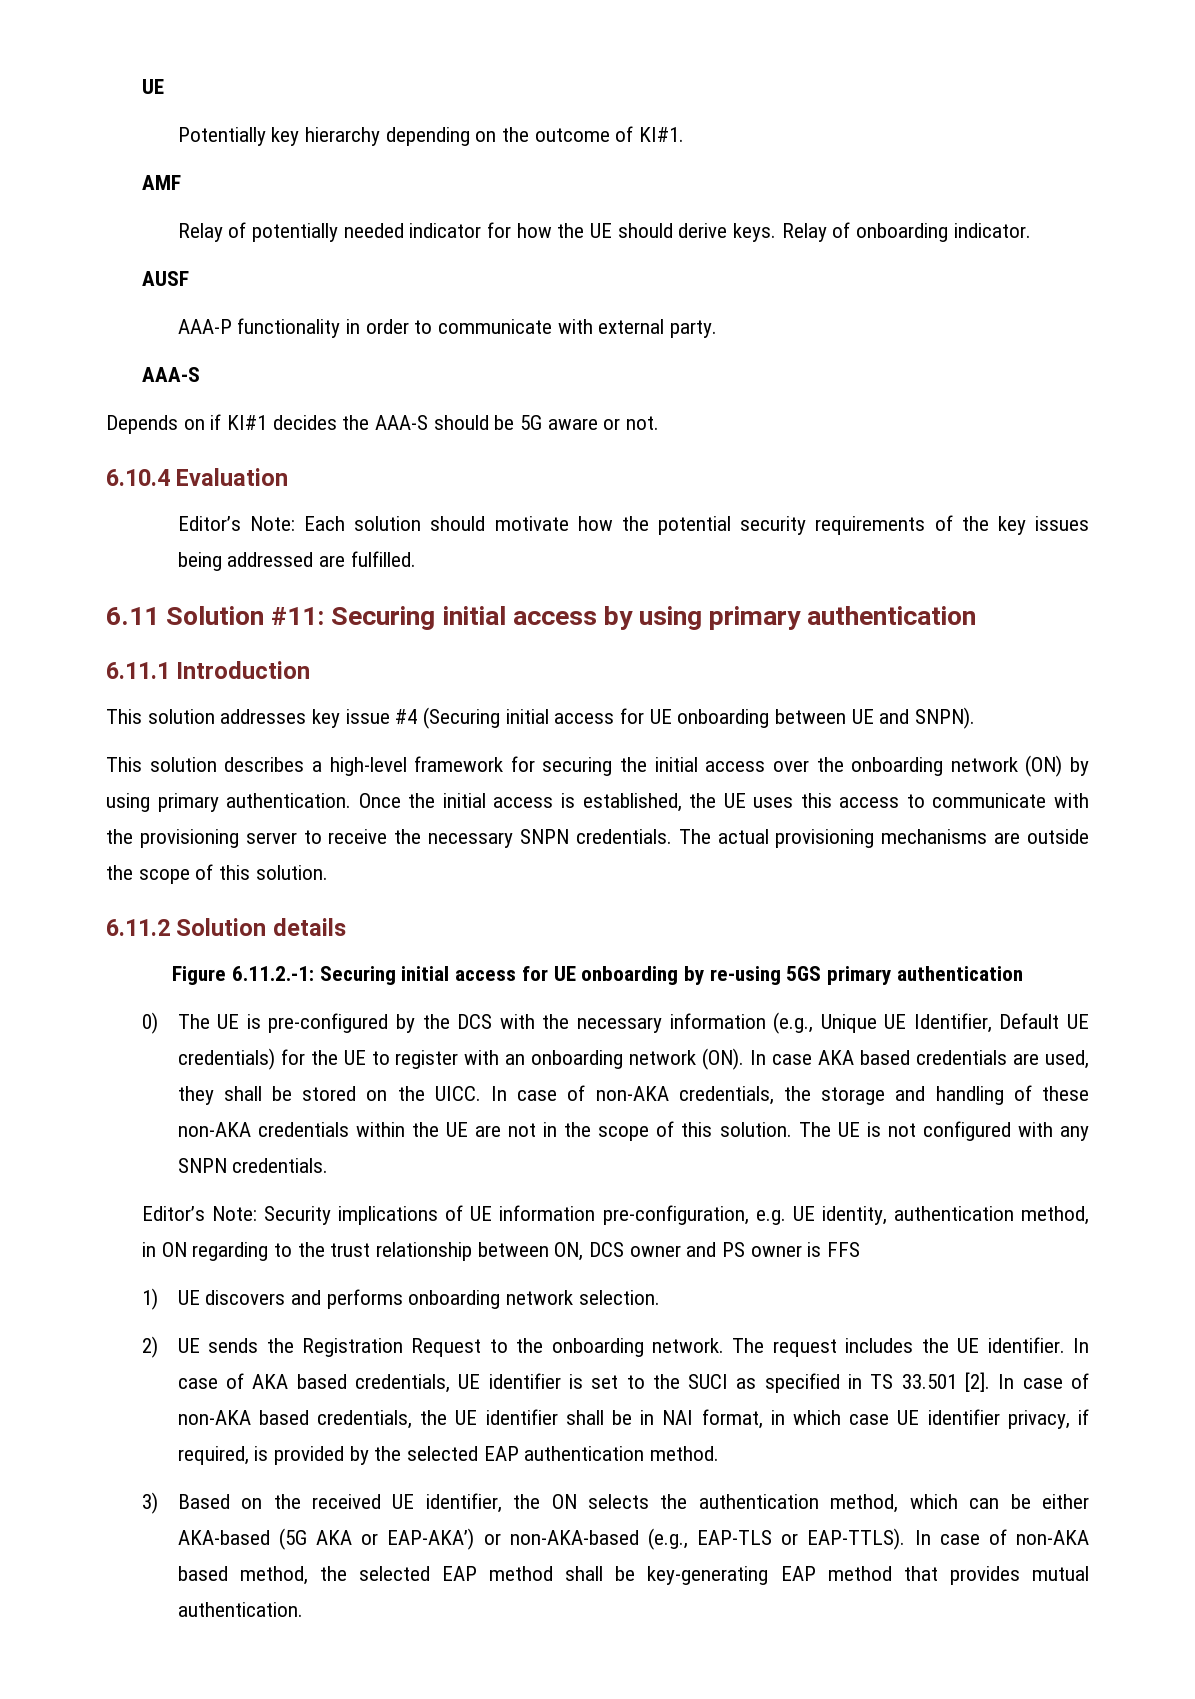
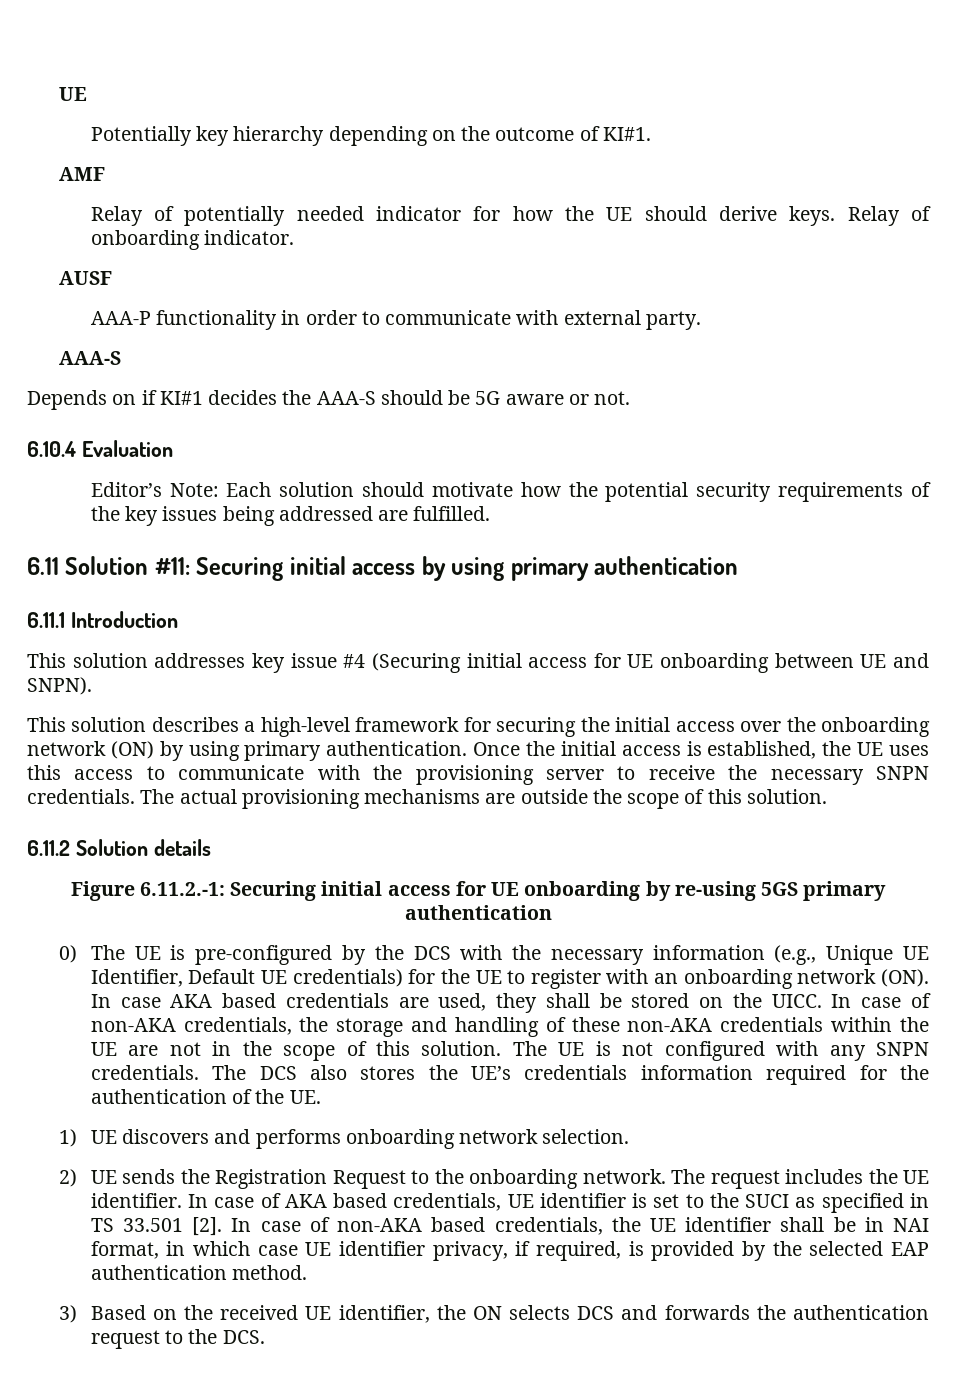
- The UE is not configured with any SNPN credentials.
- Editor’s Note: Security implications of UE information pre-configuration, e.g. UE identity, authentication method, in ON regarding to the trust relationship between ON, DCS owner and PS owner is FFS
+ The UE is not configured with any SNPN credentials. The DCS also stores the UE’s credentials information required for the authentication of the UE.
- 3) Based on the received UE identifier, the ON selects the authentication method, which can be either AKA-based (5G AKA or EAP-AKA’) or non-AKA-based (e.g., EAP-TLS or EAP-TTLS). In case of non-AKA based method, the selected EAP method shall be key-generating EAP method that provides mutual authentication.
+ 3) Based on the received UE identifier, the ON selects DCS and forwards the authentication request to the DCS.

